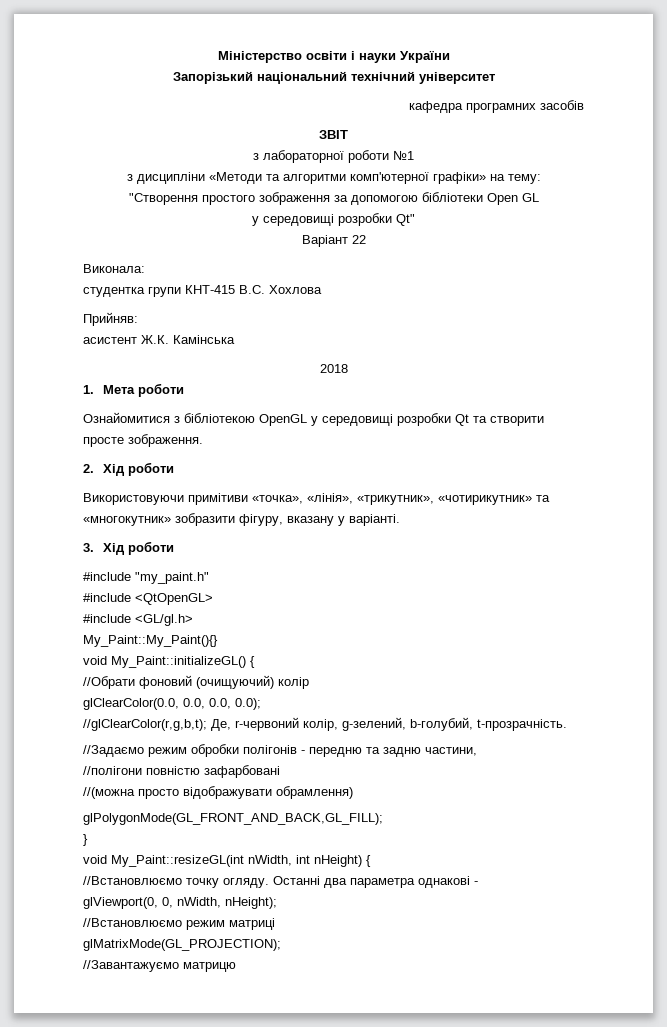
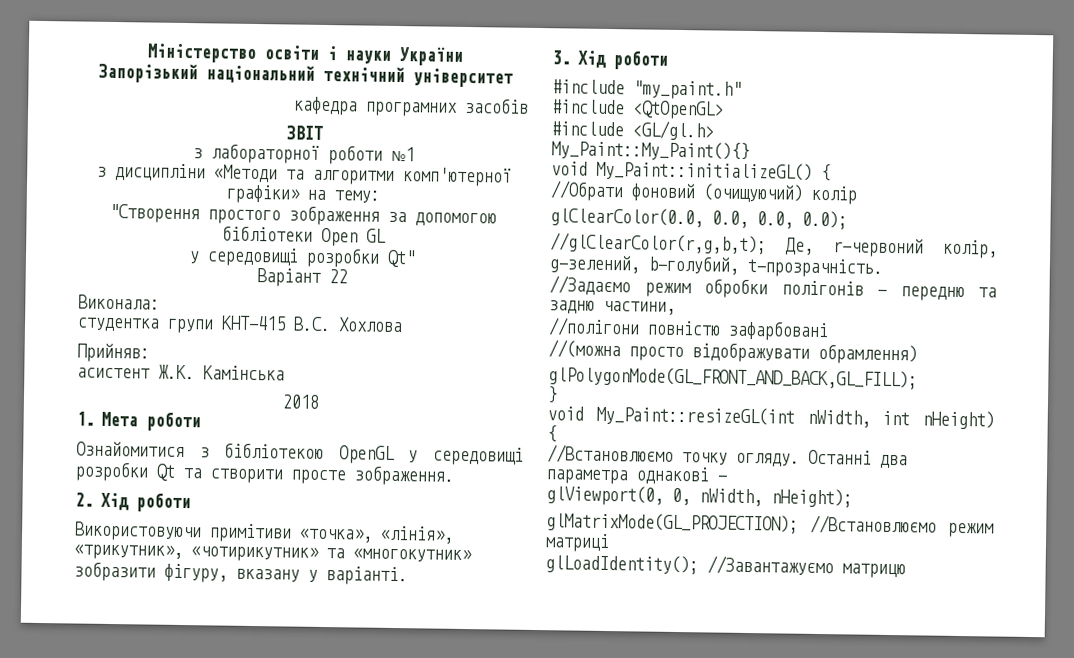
- //Встановлюємо режим матриці
+ glMatrixMode(GL_PROJECTION); //Встановлюємо режим матриці
- glMatrixMode(GL_PROJECTION);
- //Завантажуємо матрицю
+ glLoadIdentity(); //Завантажуємо матрицю

